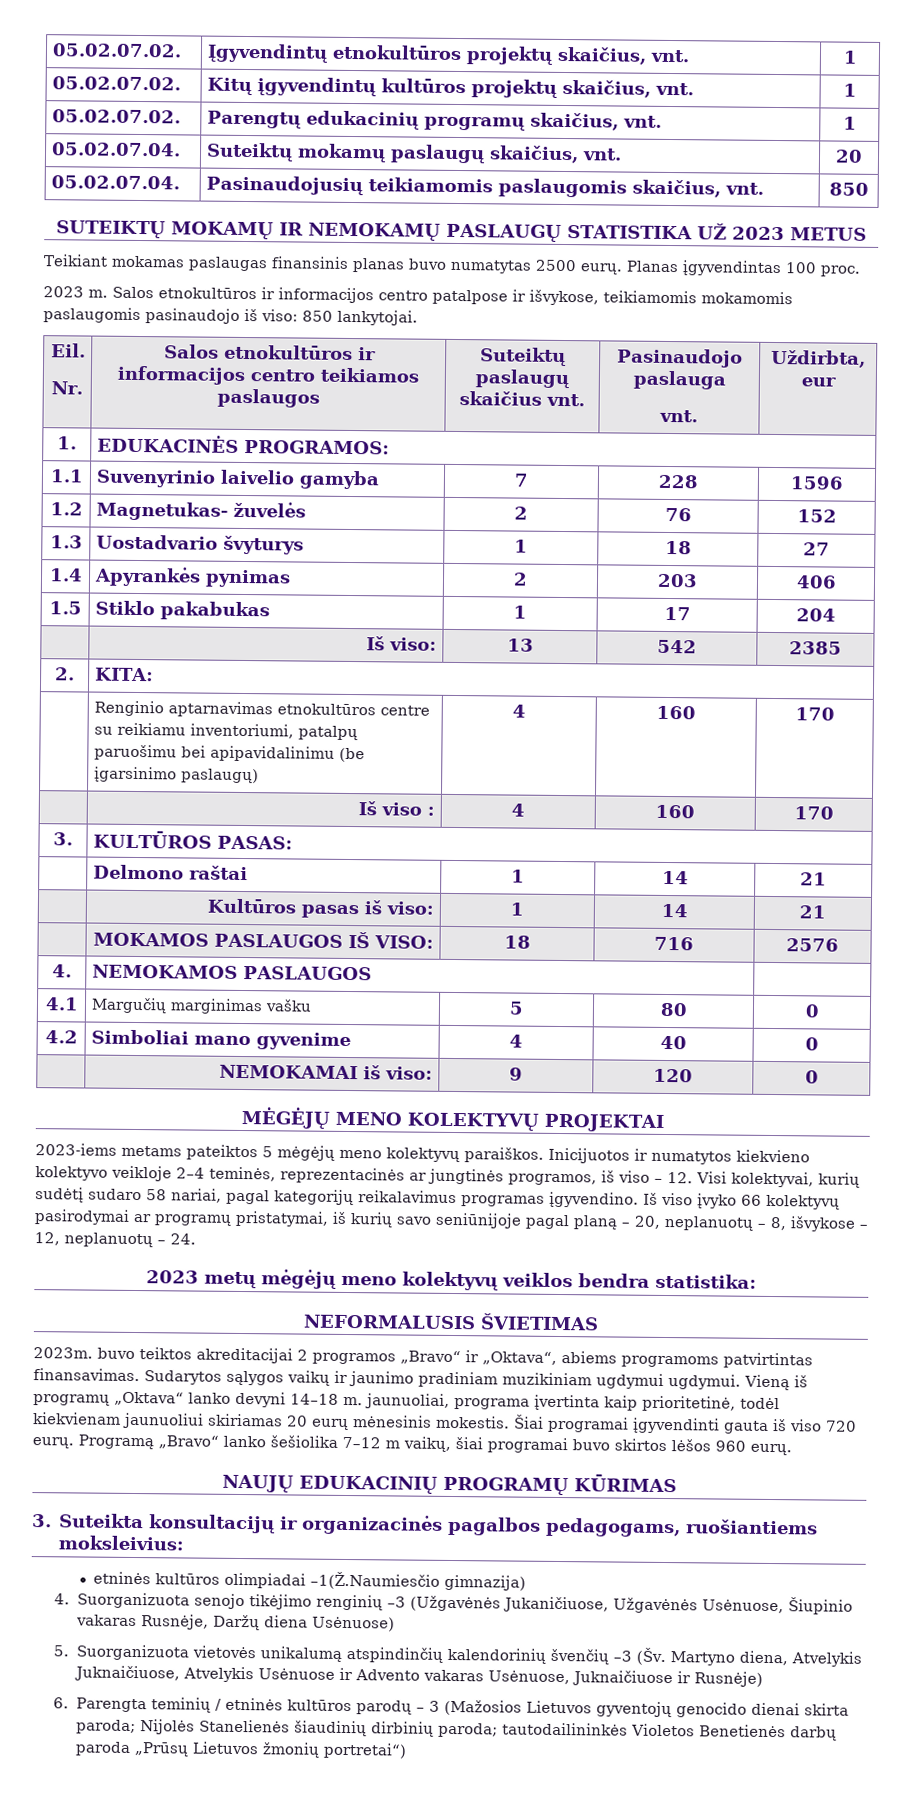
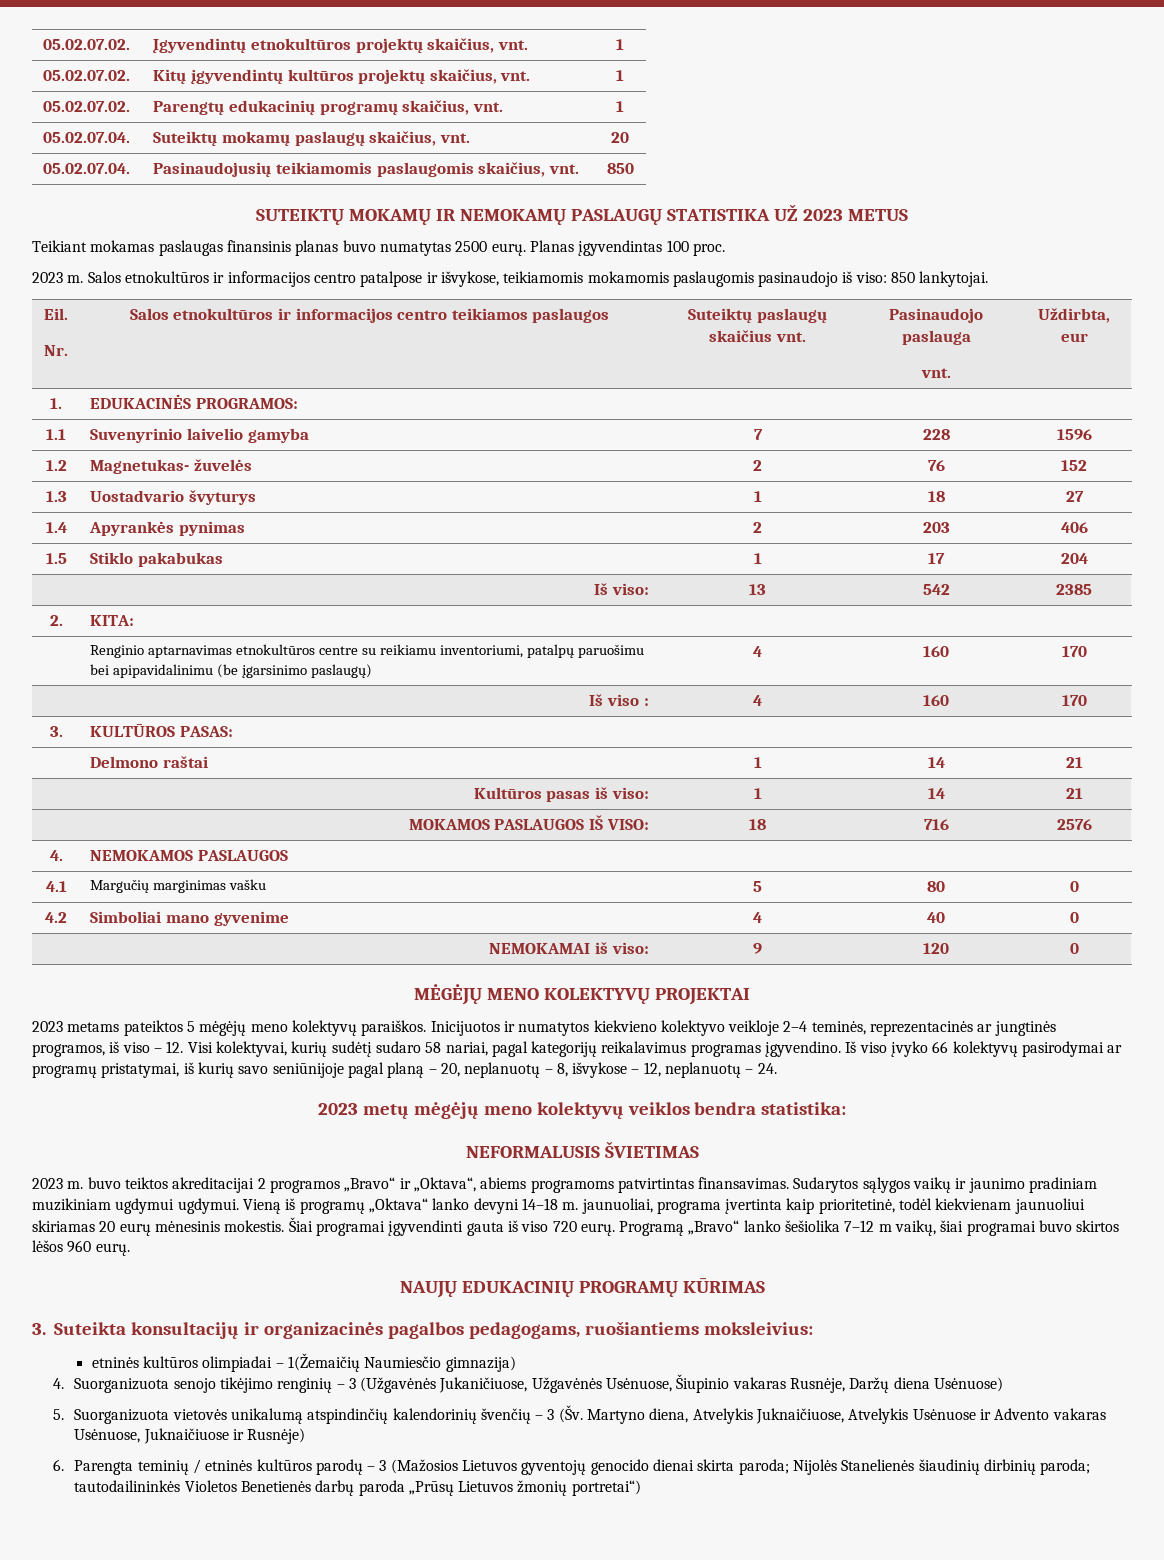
- 2023-iems metams pateiktos 5 mėgėjų meno kolektyvų paraiškos.
+ 2023 metams pateiktos 5 mėgėjų meno kolektyvų paraiškos.
- 2023m. buvo teiktos akreditacijai 2 programos „Bravo“ ir „Oktava“, abiems programoms patvirtintas finansavimas.
+ 2023 m. buvo teiktos akreditacijai 2 programos „Bravo“ ir „Oktava“, abiems programoms patvirtintas finansavimas.
- etninės kultūros olimpiadai –1(Ž.Naumiesčio gimnazija)
+ etninės kultūros olimpiadai – 1(Žemaičių Naumiesčio gimnazija)
- 4. Suorganizuota senojo tikėjimo renginių –3 (Užgavėnės Jukaničiuose, Užgavėnės Usėnuose, Šiupinio vakaras Rusnėje, Daržų diena Usėnuose)
+ 4. Suorganizuota senojo tikėjimo renginių – 3 (Užgavėnės Jukaničiuose, Užgavėnės Usėnuose, Šiupinio vakaras Rusnėje, Daržų diena Usėnuose)
- 5. Suorganizuota vietovės unikalumą atspindinčių kalendorinių švenčių –3 (Šv. Martyno diena, Atvelykis Juknaičiuose, Atvelykis Usėnuose ir Advento vakaras Usėnuose, Juknaičiuose ir Rusnėje)
+ 5. Suorganizuota vietovės unikalumą atspindinčių kalendorinių švenčių – 3 (Šv. Martyno diena, Atvelykis Juknaičiuose, Atvelykis Usėnuose ir Advento vakaras Usėnuose, Juknaičiuose ir Rusnėje)

